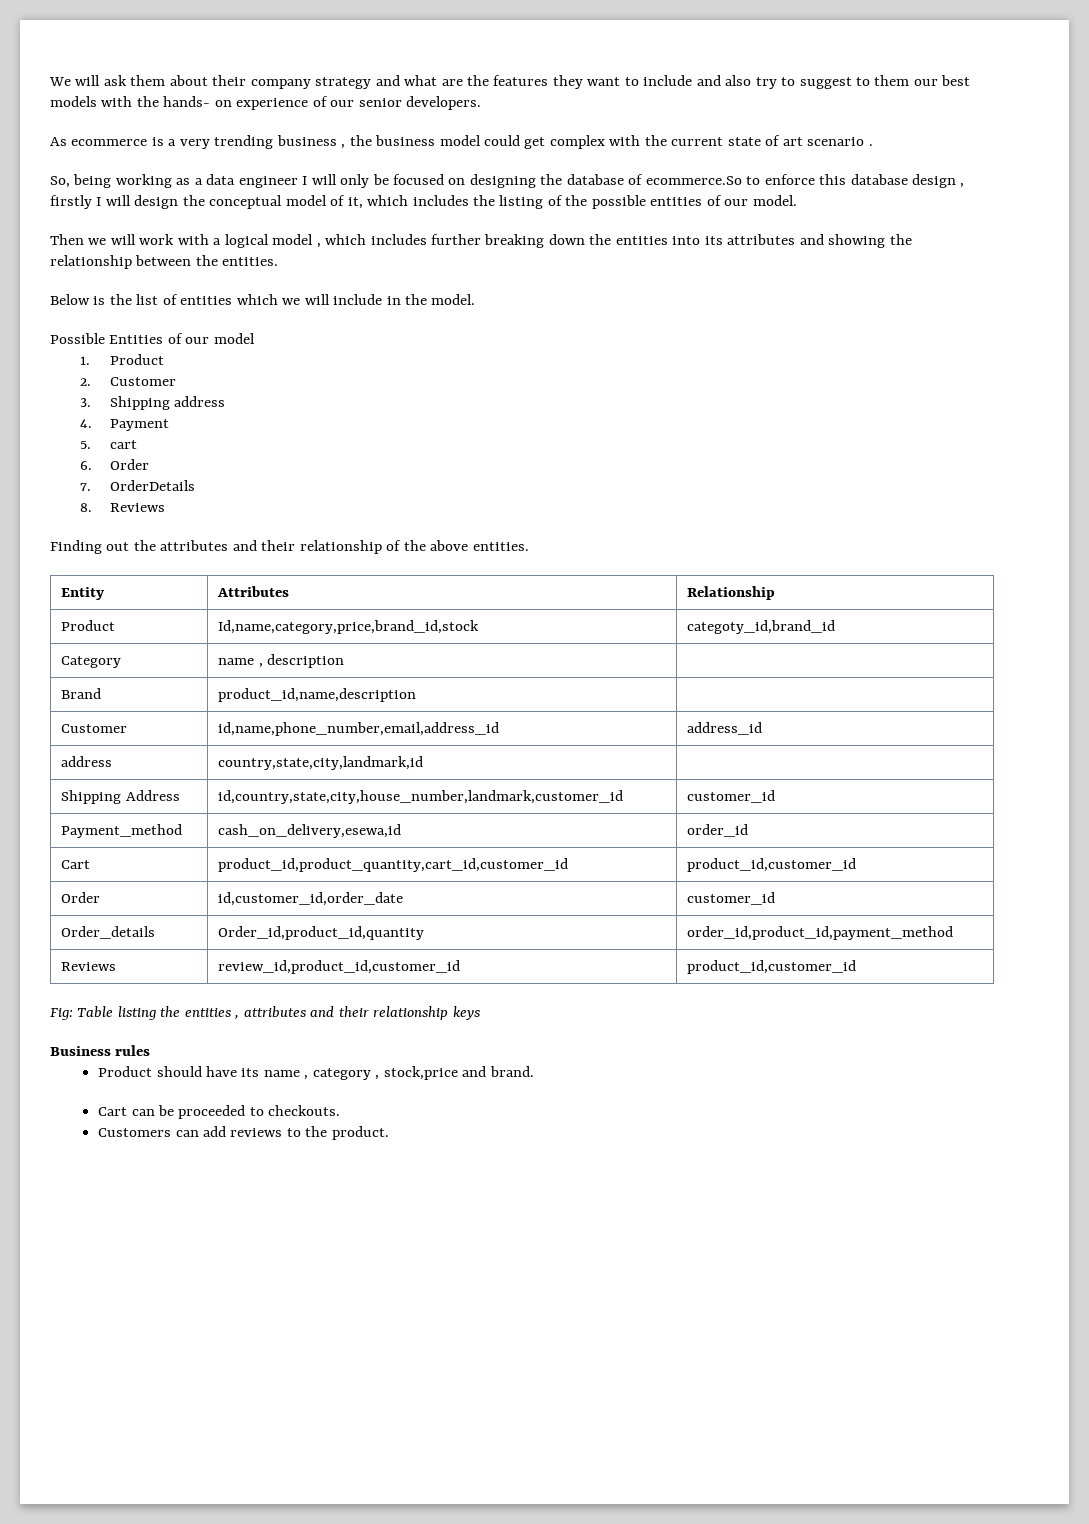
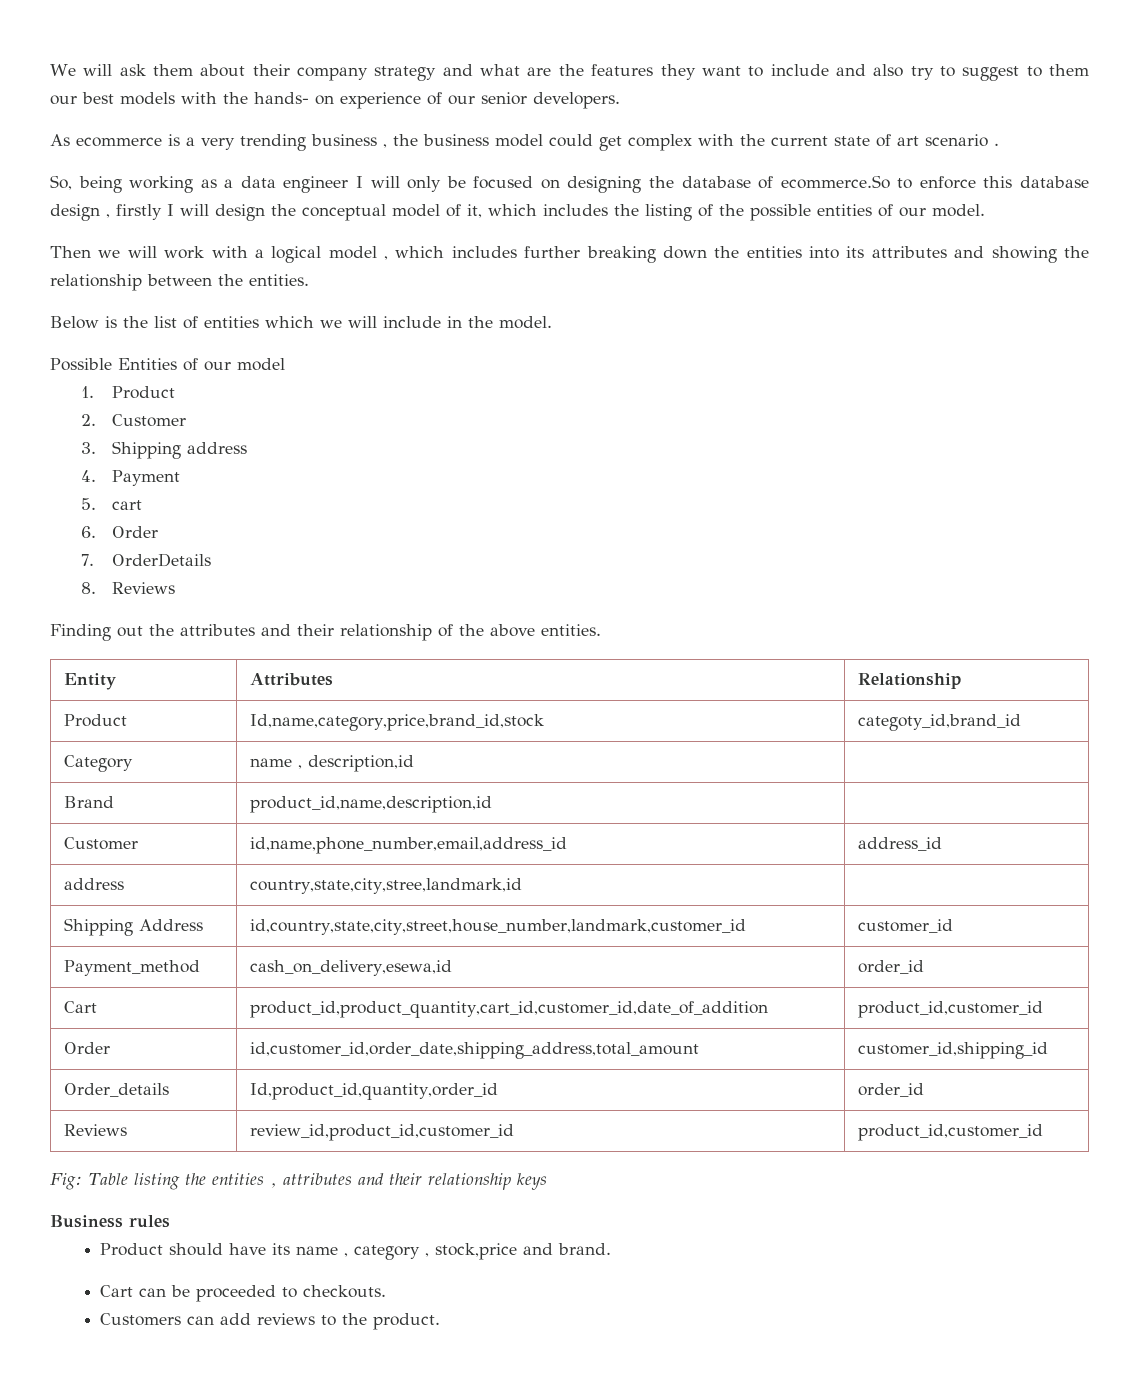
- Category | name , description |
+ Category | name , description,id |
- Brand | product_id,name,description |
+ Brand | product_id,name,description,id |
- address | country,state,city,landmark,id |
+ address | country,state,city,stree,landmark,id |
- Shipping Address | id,country,state,city,house_number,landmark,customer_id | customer_id
+ Shipping Address | id,country,state,city,street,house_number,landmark,customer_id | customer_id
- Cart | product_id,product_quantity,cart_id,customer_id | product_id,customer_id
+ Cart | product_id,product_quantity,cart_id,customer_id,date_of_addition | product_id,customer_id
- Order | id,customer_id,order_date | customer_id
+ Order | id,customer_id,order_date,shipping_address,total_amount | customer_id,shipping_id
- Order_details | Order_id,product_id,quantity | order_id,product_id,payment_method
+ Order_details | Id,product_id,quantity,order_id | order_id

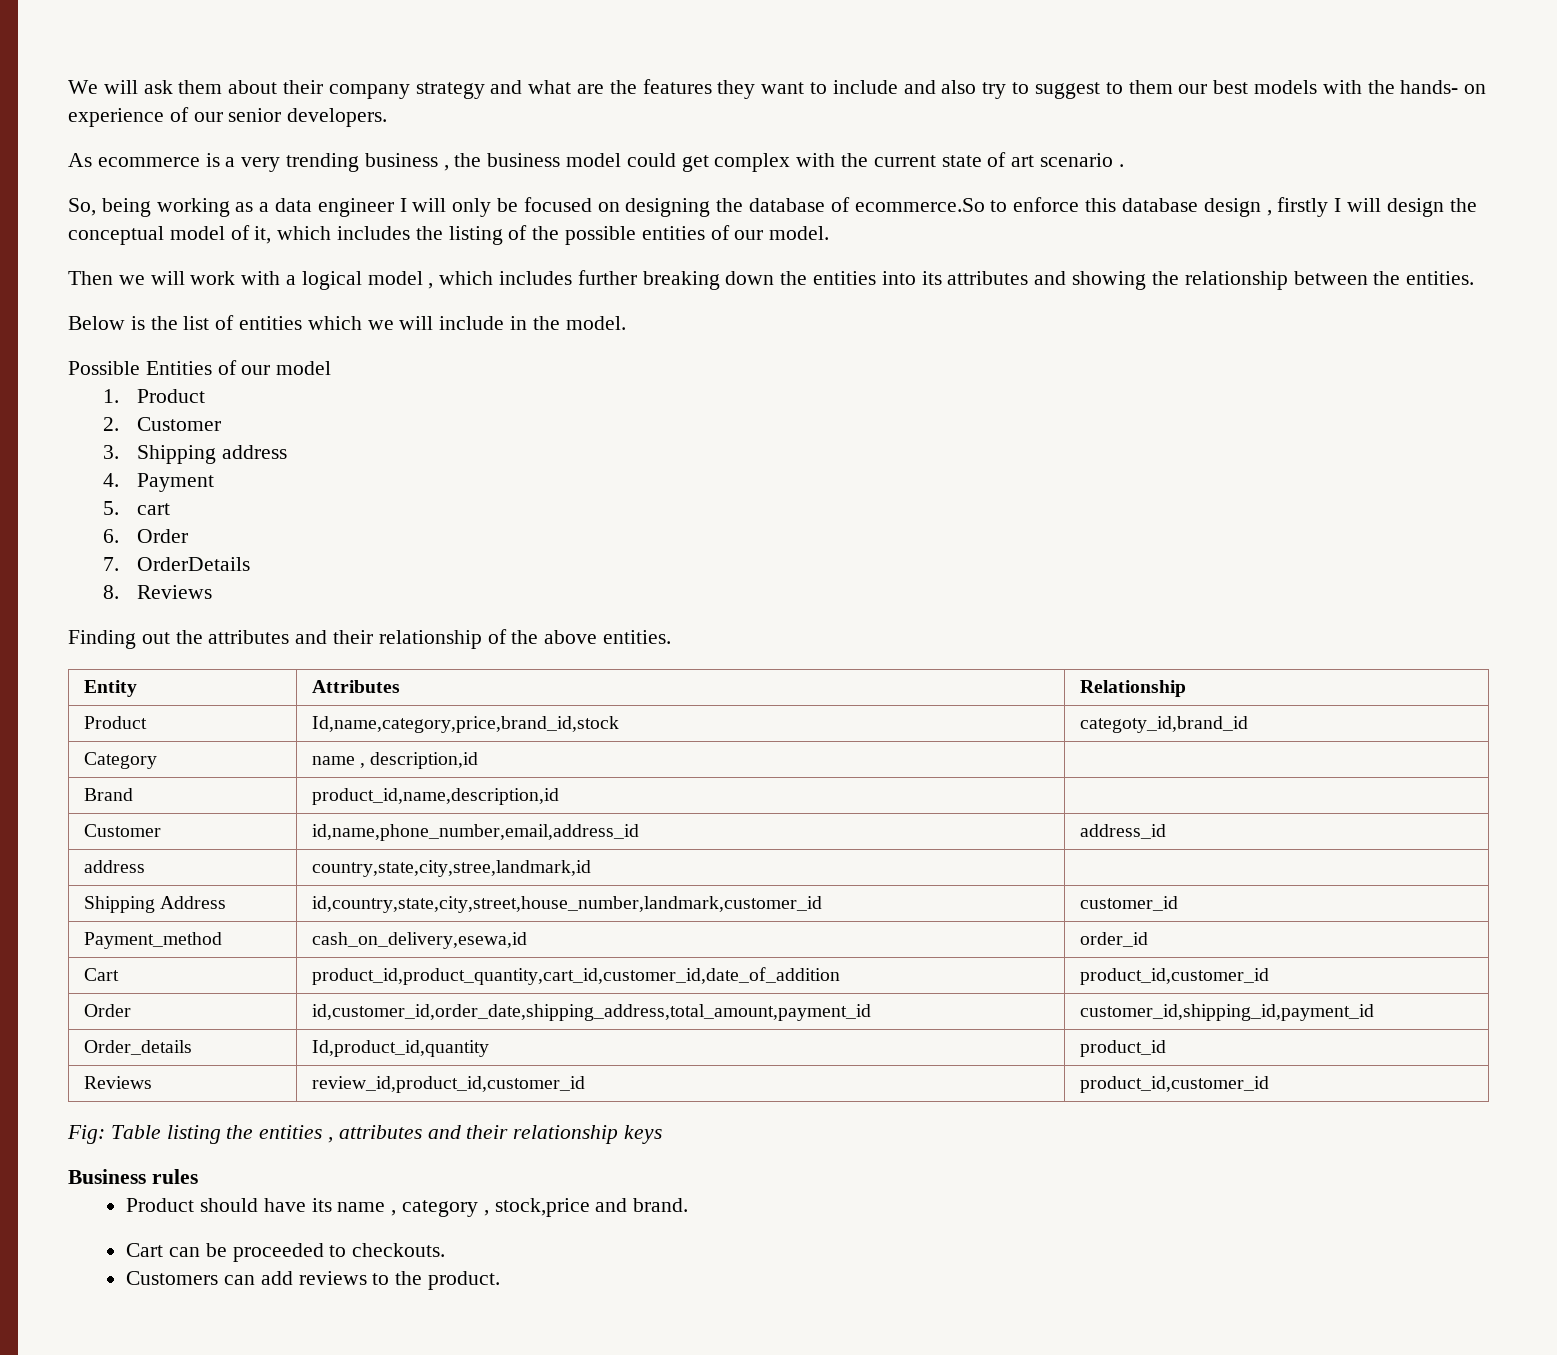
- Order | id,customer_id,order_date,shipping_address,total_amount | customer_id,shipping_id
+ Order | id,customer_id,order_date,shipping_address,total_amount,payment_id | customer_id,shipping_id,payment_id
- Order_details | Id,product_id,quantity,order_id | order_id
+ Order_details | Id,product_id,quantity | product_id

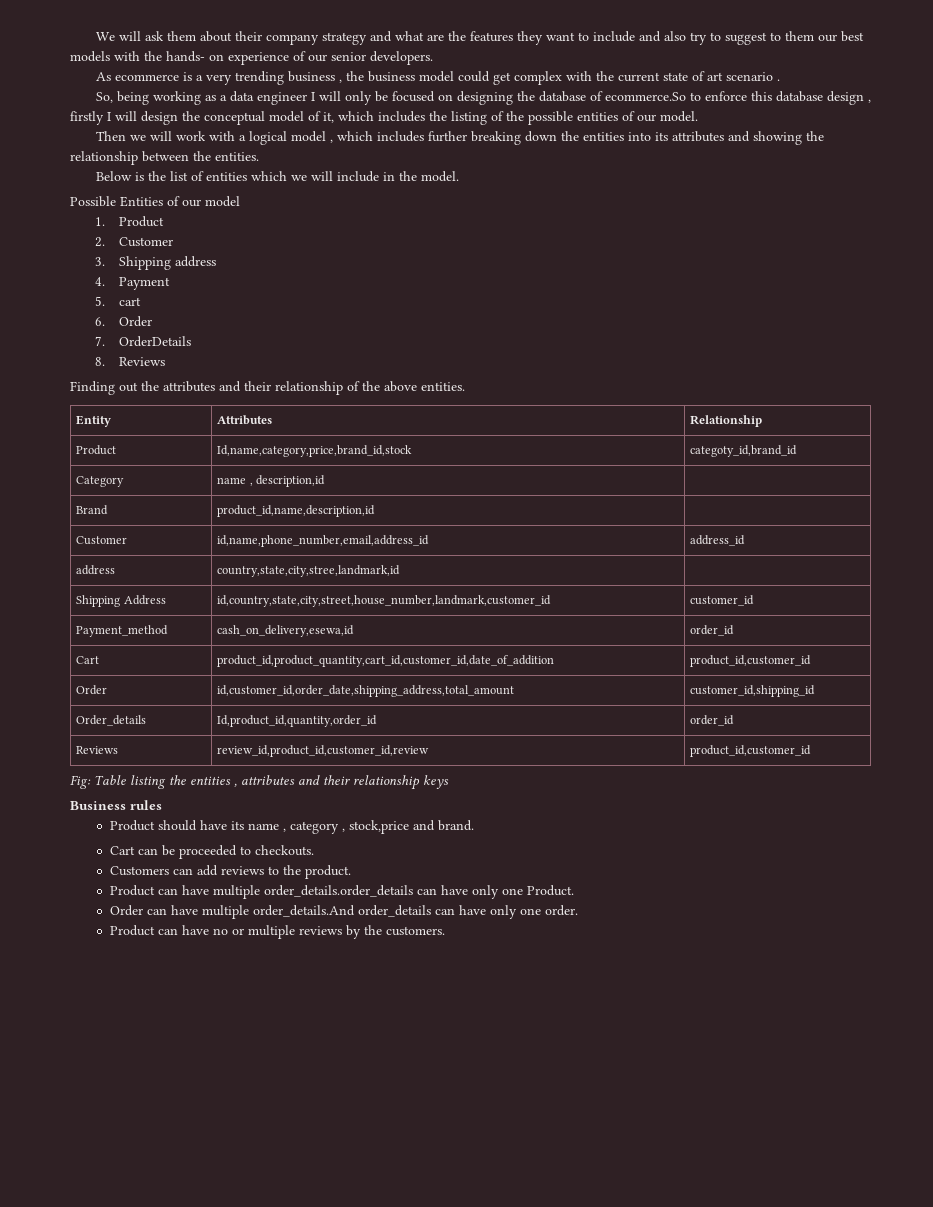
- Order | id,customer_id,order_date,shipping_address,total_amount,payment_id | customer_id,shipping_id,payment_id
+ Order | id,customer_id,order_date,shipping_address,total_amount | customer_id,shipping_id
- Order_details | Id,product_id,quantity | product_id
+ Order_details | Id,product_id,quantity,order_id | order_id
- Reviews | review_id,product_id,customer_id | product_id,customer_id
+ Reviews | review_id,product_id,customer_id,review | product_id,customer_id
+ Product can have multiple order_details.order_details can have only one Product.
+ Order can have multiple order_details.And order_details can have only one order.
+ Product can have no or multiple reviews by the customers.

